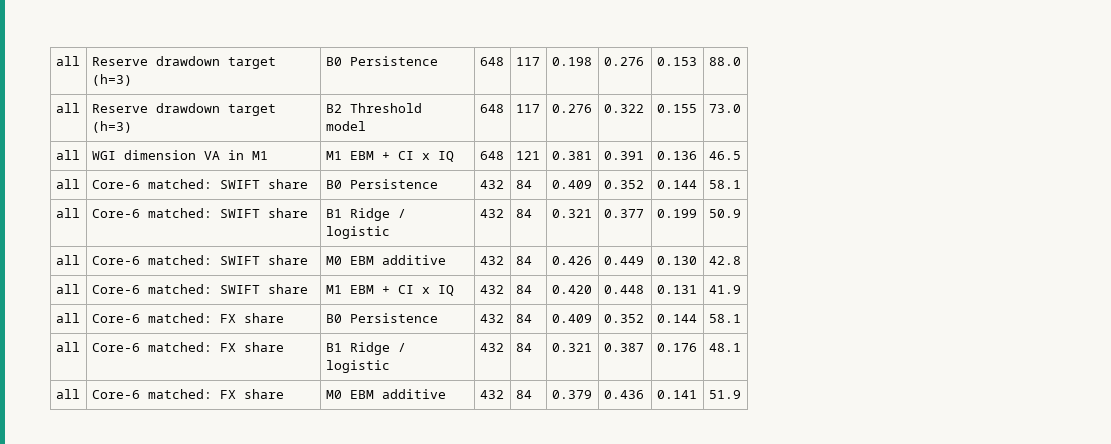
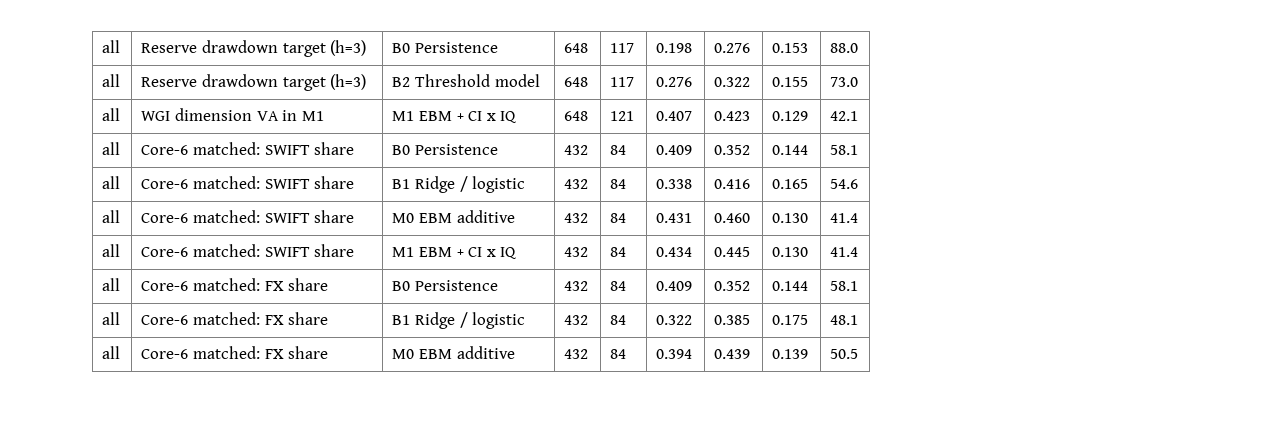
- all | WGI dimension VA in M1 | M1 EBM + CI x IQ | 648 | 121 | 0.381 | 0.391 | 0.136 | 46.5
+ all | WGI dimension VA in M1 | M1 EBM + CI x IQ | 648 | 121 | 0.407 | 0.423 | 0.129 | 42.1
- all | Core-6 matched: SWIFT share | B1 Ridge / logistic | 432 | 84 | 0.321 | 0.377 | 0.199 | 50.9
+ all | Core-6 matched: SWIFT share | B1 Ridge / logistic | 432 | 84 | 0.338 | 0.416 | 0.165 | 54.6
- all | Core-6 matched: SWIFT share | M0 EBM additive | 432 | 84 | 0.426 | 0.449 | 0.130 | 42.8
+ all | Core-6 matched: SWIFT share | M0 EBM additive | 432 | 84 | 0.431 | 0.460 | 0.130 | 41.4
- all | Core-6 matched: SWIFT share | M1 EBM + CI x IQ | 432 | 84 | 0.420 | 0.448 | 0.131 | 41.9
+ all | Core-6 matched: SWIFT share | M1 EBM + CI x IQ | 432 | 84 | 0.434 | 0.445 | 0.130 | 41.4
- all | Core-6 matched: FX share | B1 Ridge / logistic | 432 | 84 | 0.321 | 0.387 | 0.176 | 48.1
+ all | Core-6 matched: FX share | B1 Ridge / logistic | 432 | 84 | 0.322 | 0.385 | 0.175 | 48.1
- all | Core-6 matched: FX share | M0 EBM additive | 432 | 84 | 0.379 | 0.436 | 0.141 | 51.9
+ all | Core-6 matched: FX share | M0 EBM additive | 432 | 84 | 0.394 | 0.439 | 0.139 | 50.5

